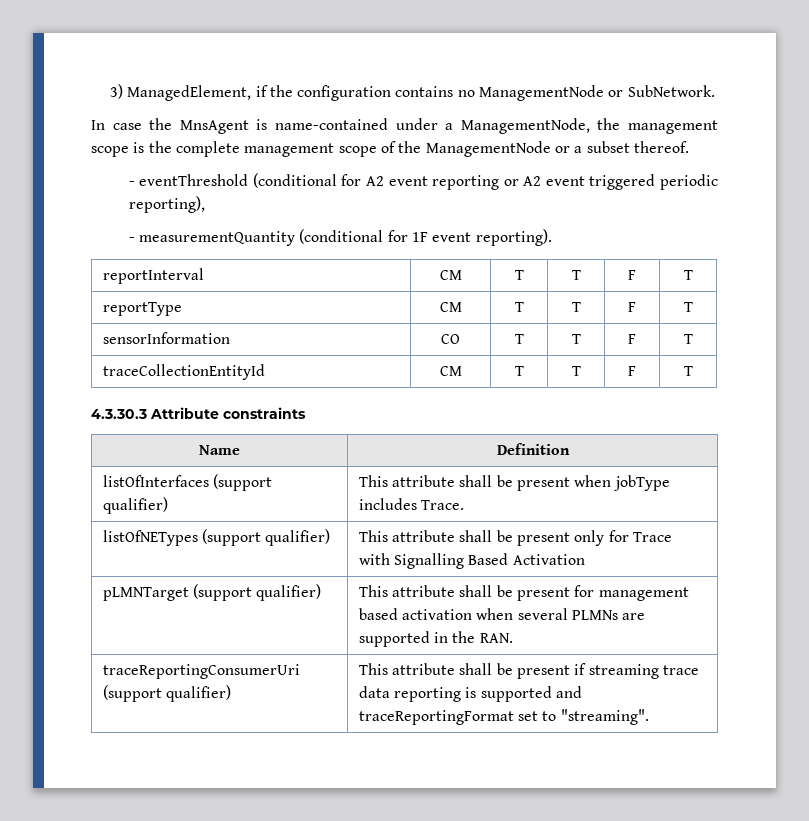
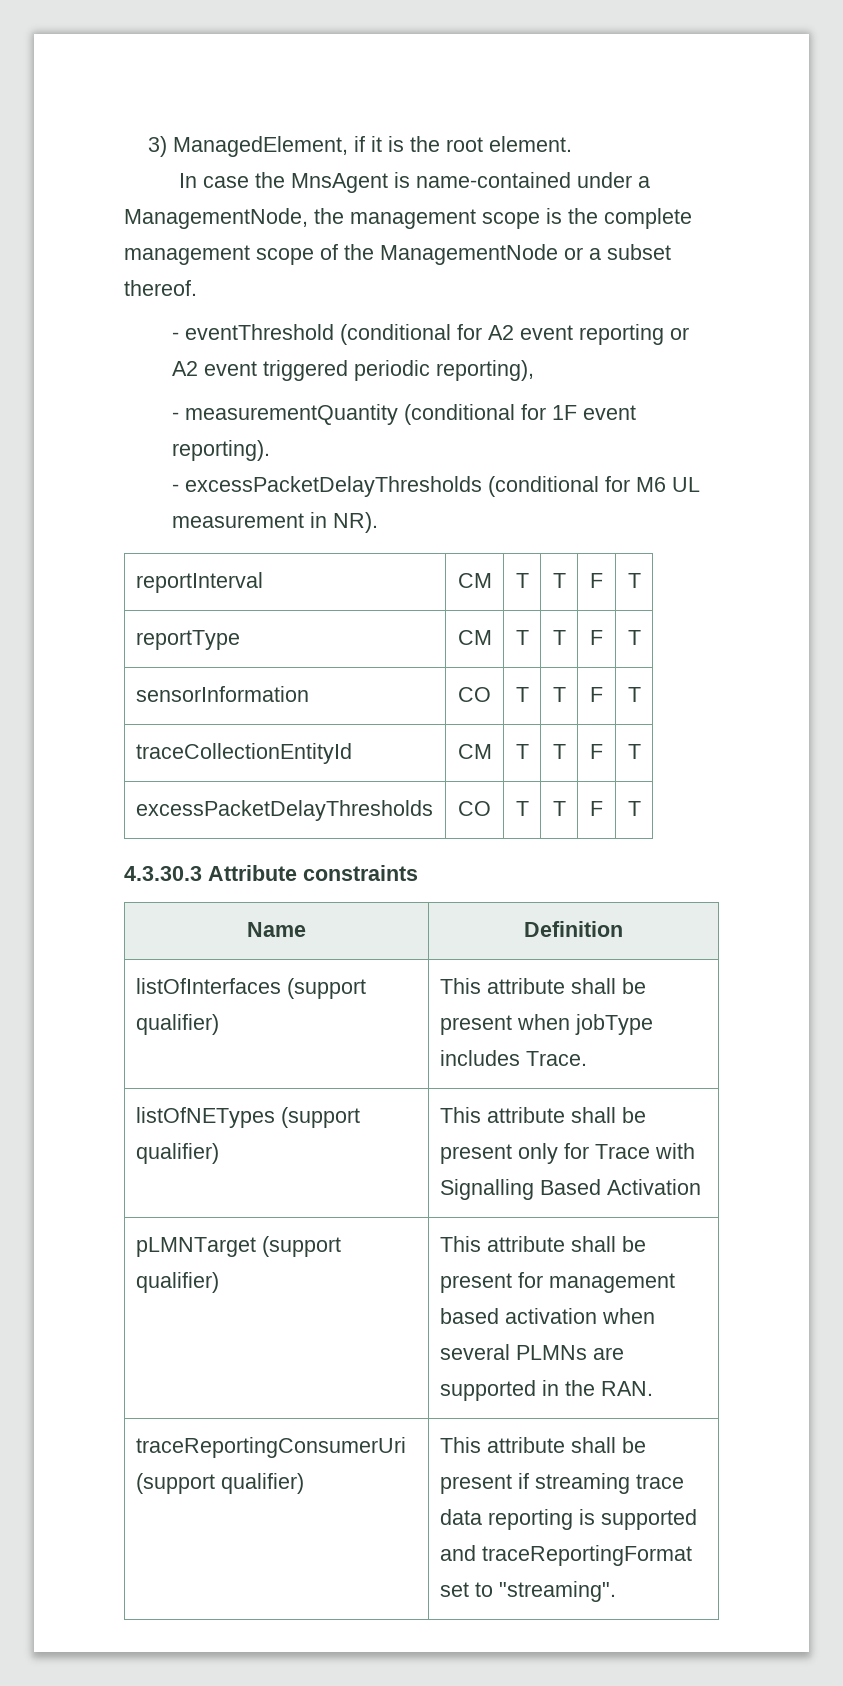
- 3) ManagedElement, if the configuration contains no ManagementNode or SubNetwork.
+ 3) ManagedElement, if it is the root element.
+ - excessPacketDelayThresholds (conditional for M6 UL measurement in NR).
+ excessPacketDelayThresholds | CO | T | T | F | T

